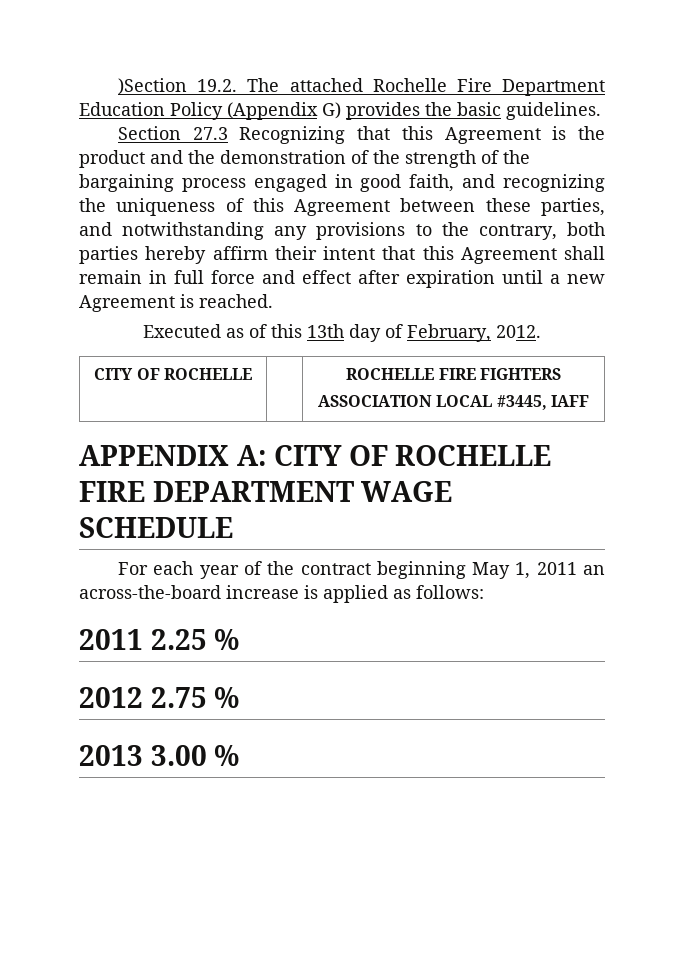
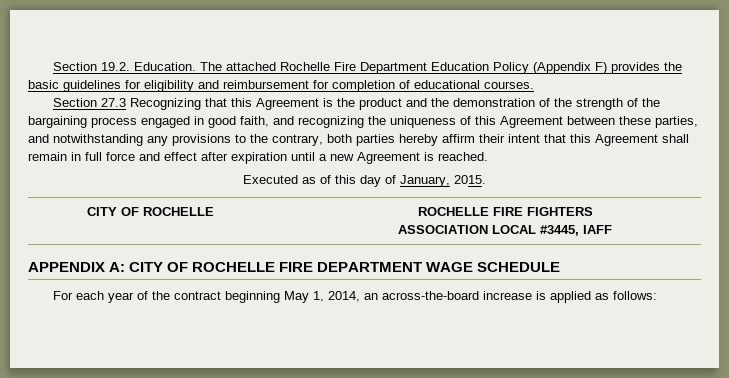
- )Section 19.2. The attached Rochelle Fire Department Education Policy (Appendix G) provides the basic guidelines.
+ Section 19.2. Education. The attached Rochelle Fire Department Education Policy (Appendix F) provides the basic guidelines for eligibility and reimbursement for completion of educational courses.
- Executed as of this 13th day of February, 2012.
+ Executed as of this day of January, 2015.
- For each year of the contract beginning May 1, 2011 an across-the-board increase is applied as follows:
+ For each year of the contract beginning May 1, 2014, an across-the-board increase is applied as follows:
- 2011 2.25 %
- 2012 2.75 %
- 2013 3.00 %

